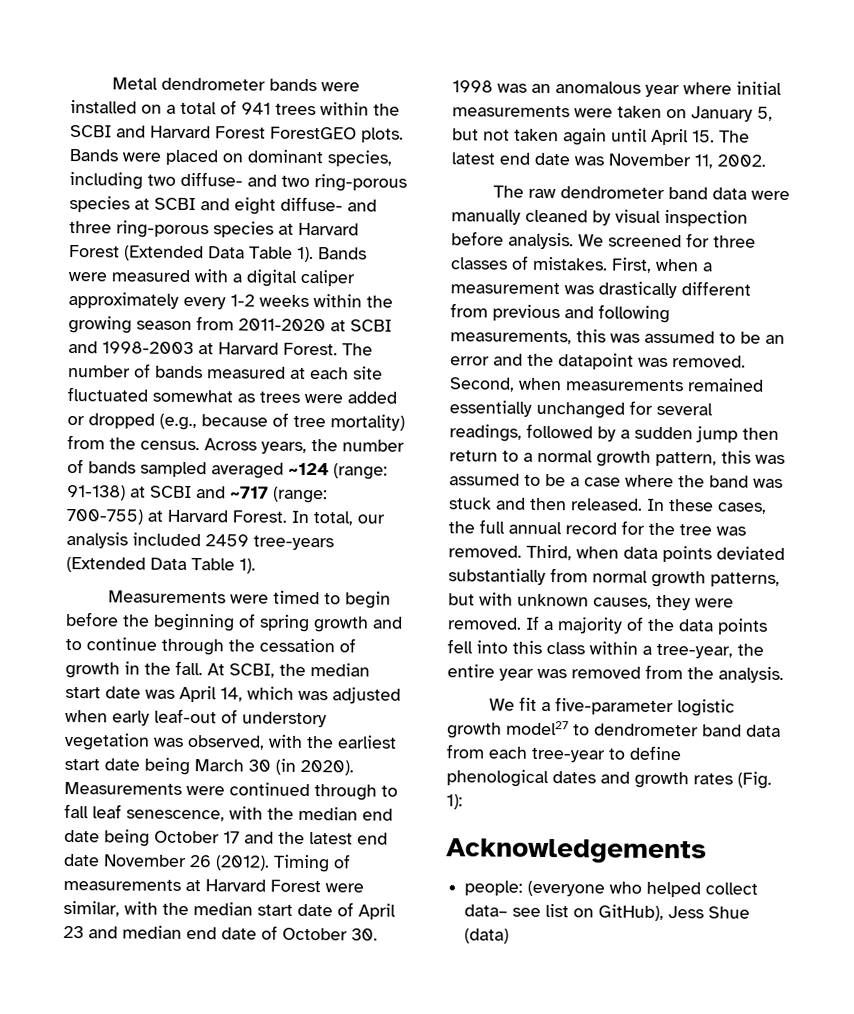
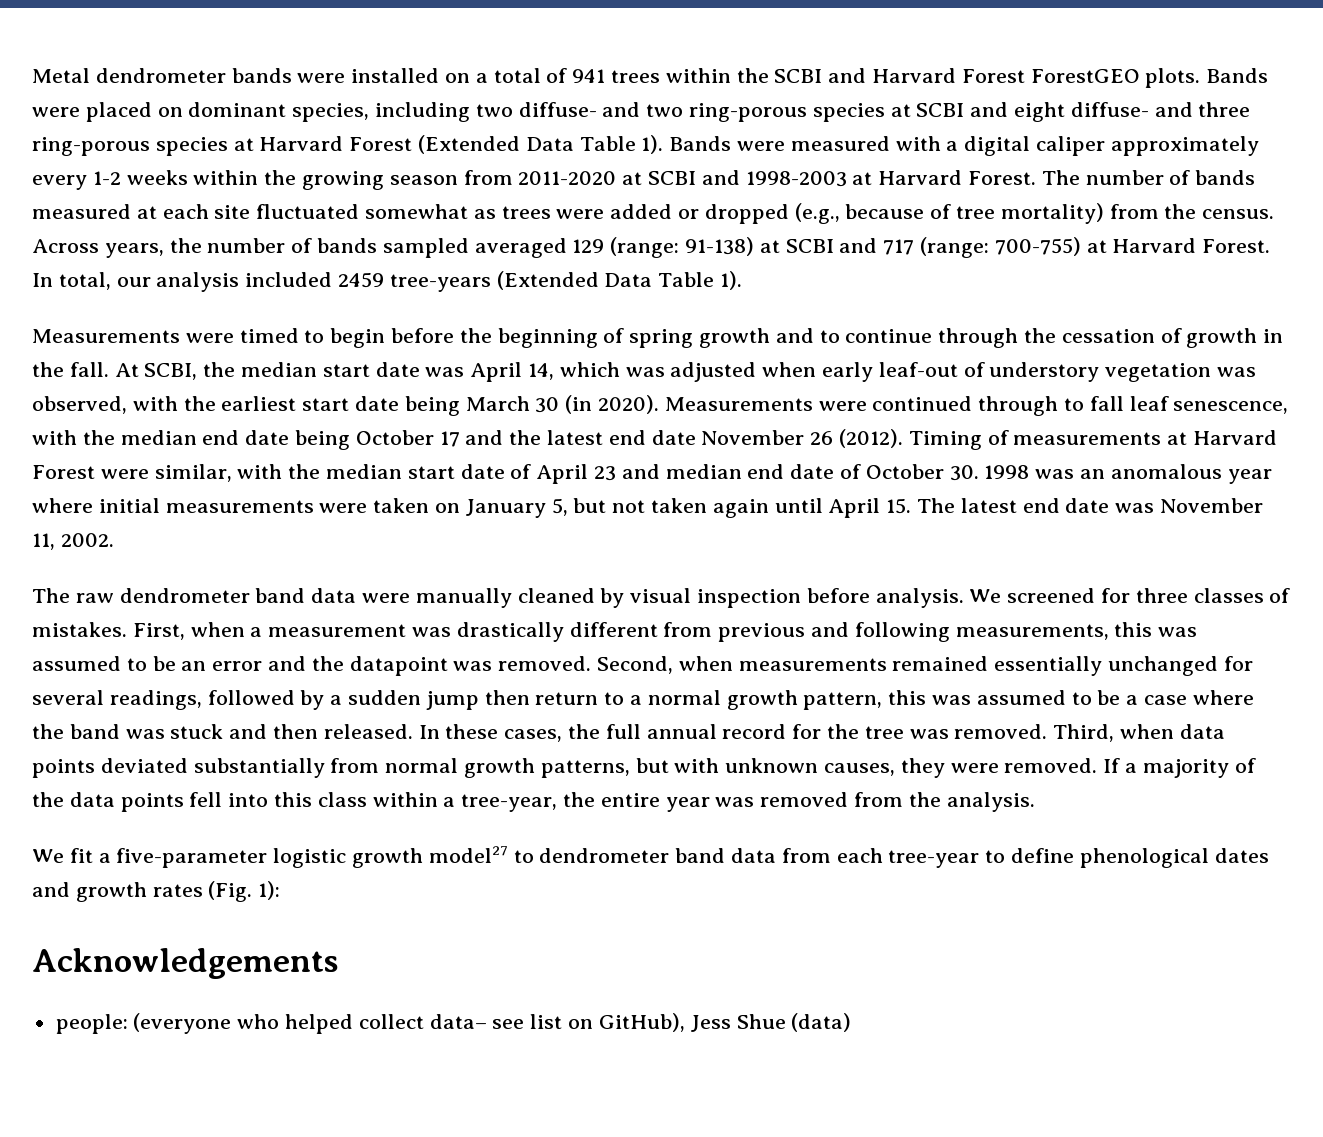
- Across years, the number of bands sampled averaged ~124 (range: 91-138) at SCBI and ~717 (range: 700-755) at Harvard Forest.
+ Across years, the number of bands sampled averaged 129 (range: 91-138) at SCBI and 717 (range: 700-755) at Harvard Forest.

